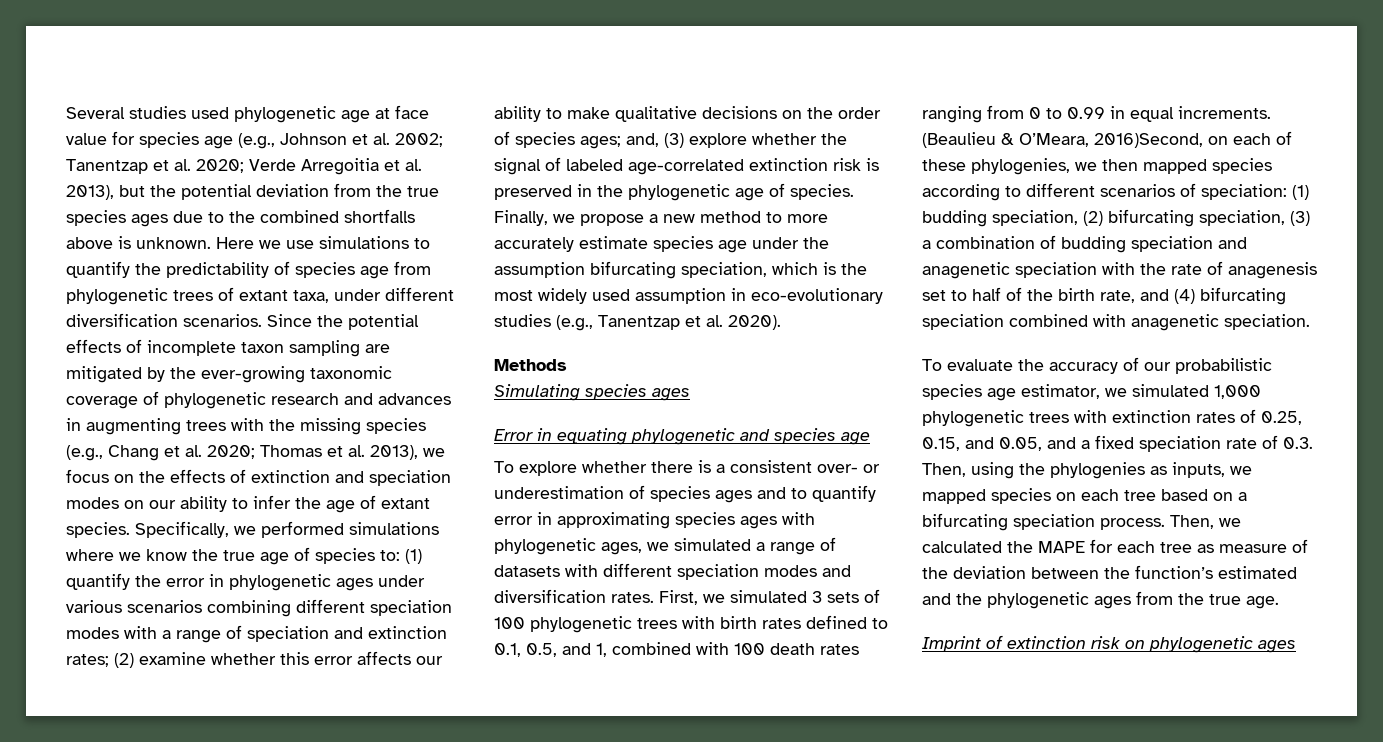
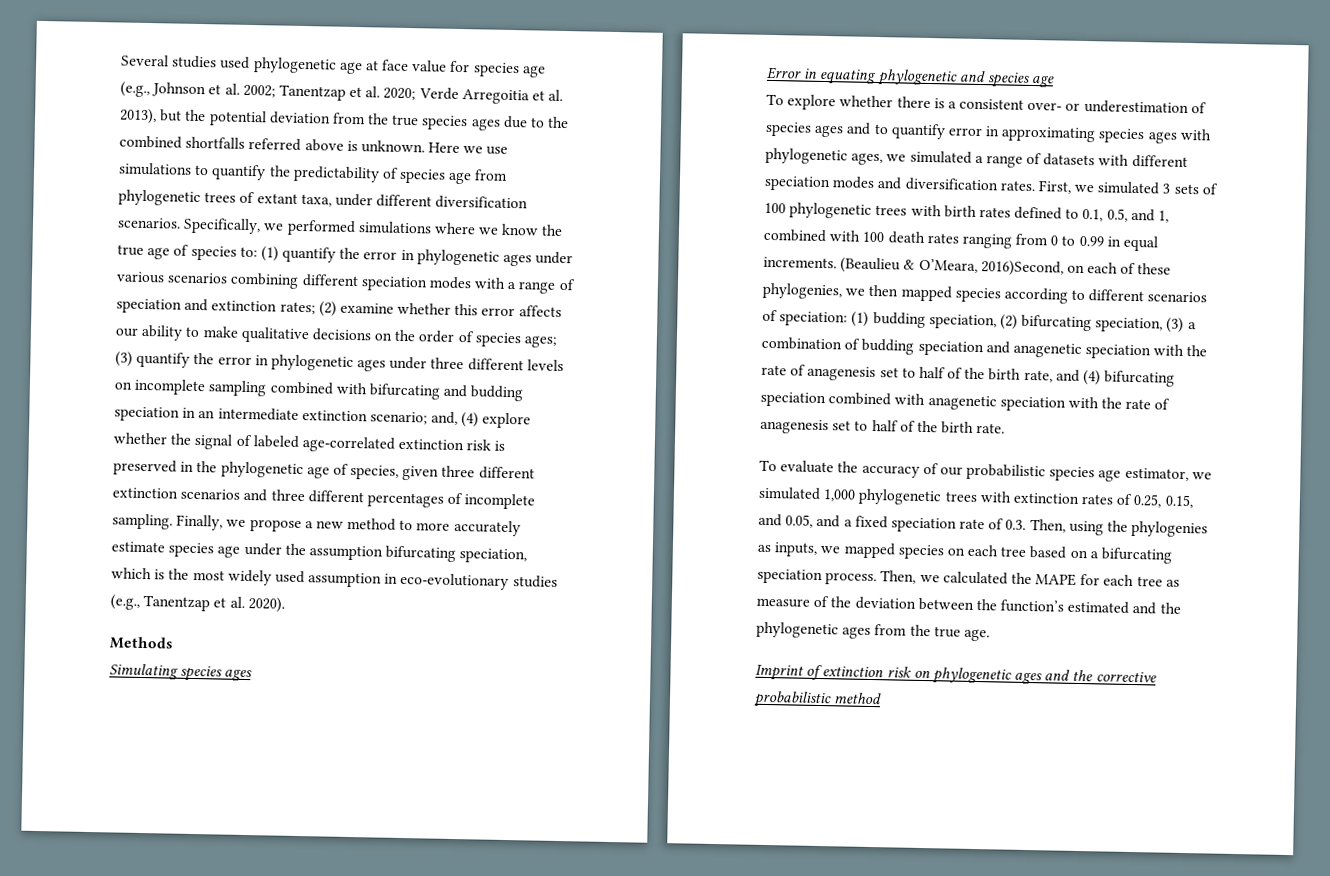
- Several studies used phylogenetic age at face value for species age (e.g., Johnson et al. 2002; Tanentzap et al. 2020; Verde Arregoitia et al. 2013), but the potential deviation from the true species ages due to the combined shortfalls above is unknown.
+ Several studies used phylogenetic age at face value for species age (e.g., Johnson et al. 2002; Tanentzap et al. 2020; Verde Arregoitia et al. 2013), but the potential deviation from the true species ages due to the combined shortfalls referred above is unknown.
- Since the potential effects of incomplete taxon sampling are mitigated by the ever-growing taxonomic coverage of phylogenetic research and advances in augmenting trees with the missing species (e.g., Chang et al. 2020; Thomas et al. 2013), we focus on the effects of extinction and speciation modes on our ability to infer the age of extant species.
- and, (3) explore whether the signal of labeled age-correlated extinction risk is preserved in the phylogenetic age of species.
+ (3) quantify the error in phylogenetic ages under three different levels on incomplete sampling combined with bifurcating and budding speciation in an intermediate extinction scenario; and, (4) explore whether the signal of labeled age-correlated extinction risk is preserved in the phylogenetic age of species, given three different extinction scenarios and three different percentages of incomplete sampling.
- (Beaulieu & O’Meara, 2016)Second, on each of these phylogenies, we then mapped species according to different scenarios of speciation: (1) budding speciation, (2) bifurcating speciation, (3) a combination of budding speciation and anagenetic speciation with the rate of anagenesis set to half of the birth rate, and (4) bifurcating speciation combined with anagenetic speciation.
+ (Beaulieu & O’Meara, 2016)Second, on each of these phylogenies, we then mapped species according to different scenarios of speciation: (1) budding speciation, (2) bifurcating speciation, (3) a combination of budding speciation and anagenetic speciation with the rate of anagenesis set to half of the birth rate, and (4) bifurcating speciation combined with anagenetic speciation with the rate of anagenesis set to half of the birth rate.
- Imprint of extinction risk on phylogenetic ages
+ Imprint of extinction risk on phylogenetic ages and the corrective probabilistic method

